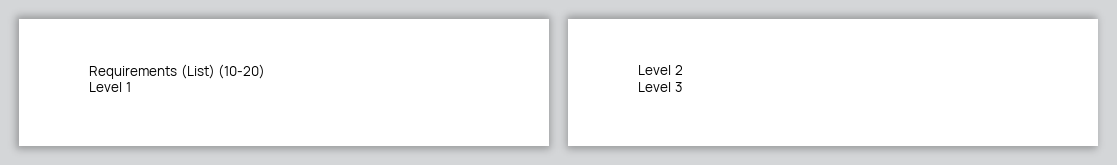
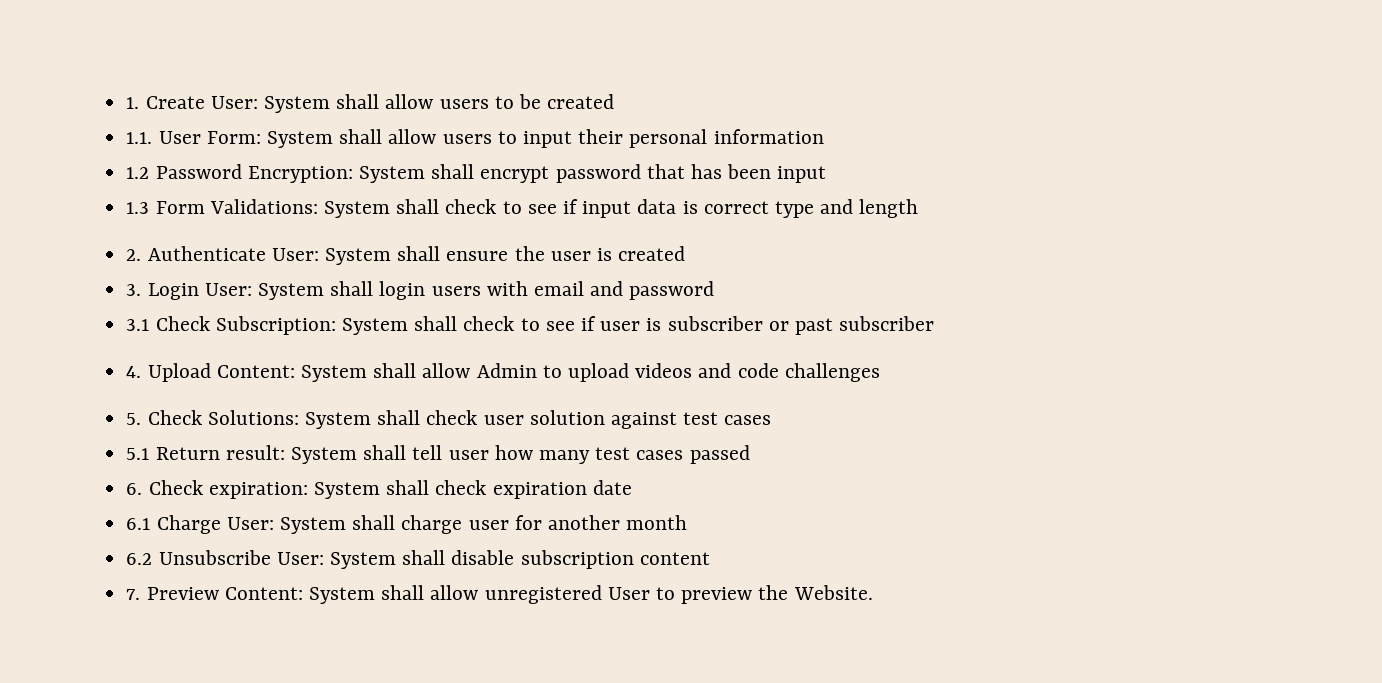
- Requirements (List) (10-20)
- Level 1
- Level 2
- Level 3
+ 1. Create User: System shall allow users to be created
+ 1.1. User Form: System shall allow users to input their personal information
+ 1.2 Password Encryption: System shall encrypt password that has been input
+ 1.3 Form Validations: System shall check to see if input data is correct type and length
+ 2. Authenticate User: System shall ensure the user is created
+ 3. Login User: System shall login users with email and password
+ 3.1 Check Subscription: System shall check to see if user is subscriber or past subscriber
+ 4. Upload Content: System shall allow Admin to upload videos and code challenges
+ 5. Check Solutions: System shall check user solution against test cases
+ 5.1 Return result: System shall tell user how many test cases passed
+ 6. Check expiration: System shall check expiration date
+ 6.1 Charge User: System shall charge user for another month
+ 6.2 Unsubscribe User: System shall disable subscription content
+ 7. Preview Content: System shall allow unregistered User to preview the Website.

